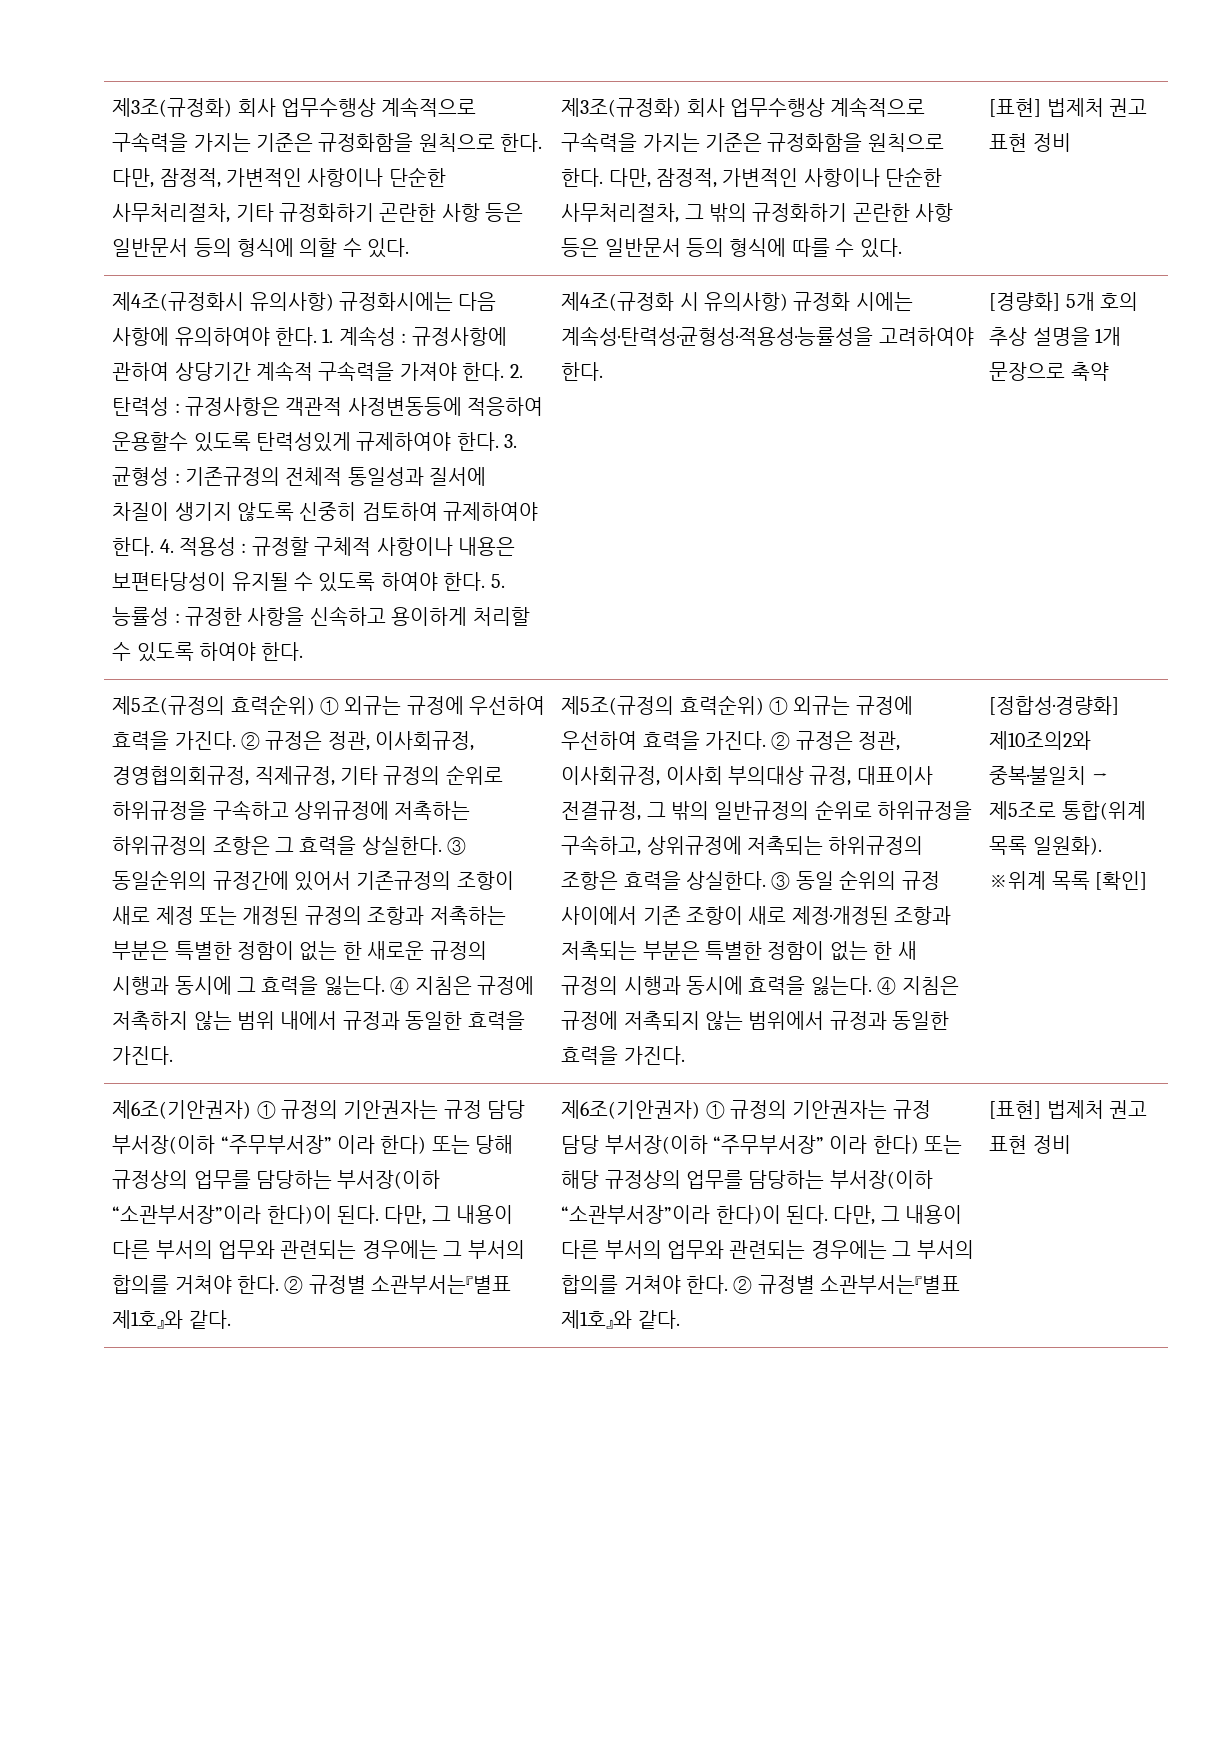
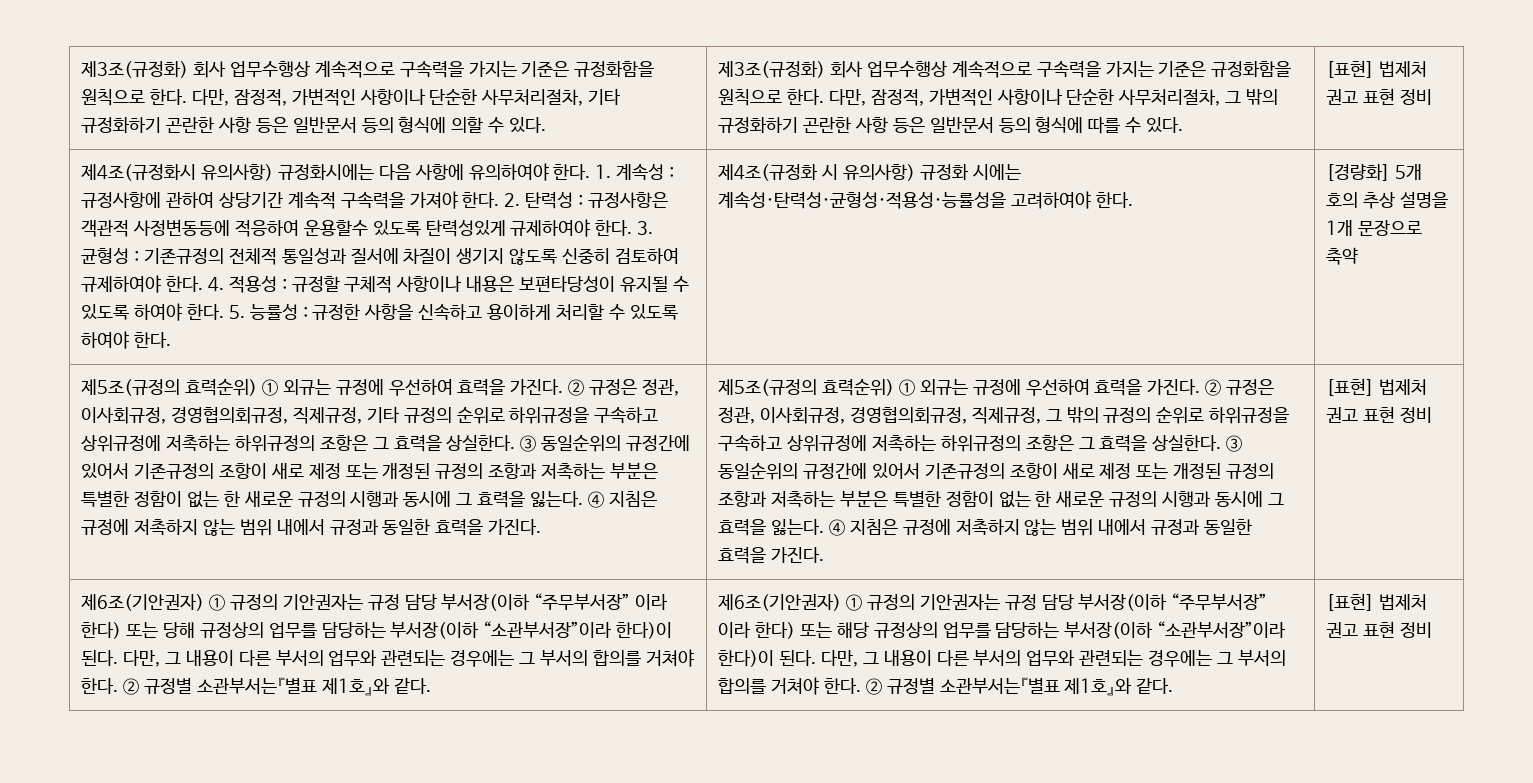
- ② 규정은 정관, 이사회규정, 이사회 부의대상 규정, 대표이사 전결규정, 그 밖의 일반규정의 순위로 하위규정을 구속하고, 상위규정에 저촉되는 하위규정의 조항은 효력을 상실한다. ③ 동일 순위의 규정 사이에서 기존 조항이 새로 제정·개정된 조항과 저촉되는 부분은 특별한 정함이 없는 한 새 규정의 시행과 동시에 효력을 잃는다. ④ 지침은 규정에 저촉되지 않는 범위에서 규정과 동일한 효력을 가진다. | [정합성·경량화] 제10조의2와 중복·불일치 → 제5조로 통합(위계 목록 일원화). ※위계 목록 [확인]
+ ② 규정은 정관, 이사회규정, 경영협의회규정, 직제규정, 그 밖의 규정의 순위로 하위규정을 구속하고 상위규정에 저촉하는 하위규정의 조항은 그 효력을 상실한다. ③ 동일순위의 규정간에 있어서 기존규정의 조항이 새로 제정 또는 개정된 규정의 조항과 저촉하는 부분은 특별한 정함이 없는 한 새로운 규정의 시행과 동시에 그 효력을 잃는다. ④ 지침은 규정에 저촉하지 않는 범위 내에서 규정과 동일한 효력을 가진다. | [표현] 법제처 권고 표현 정비

